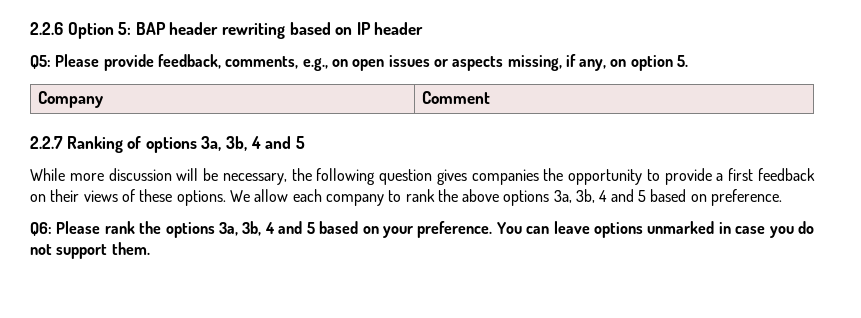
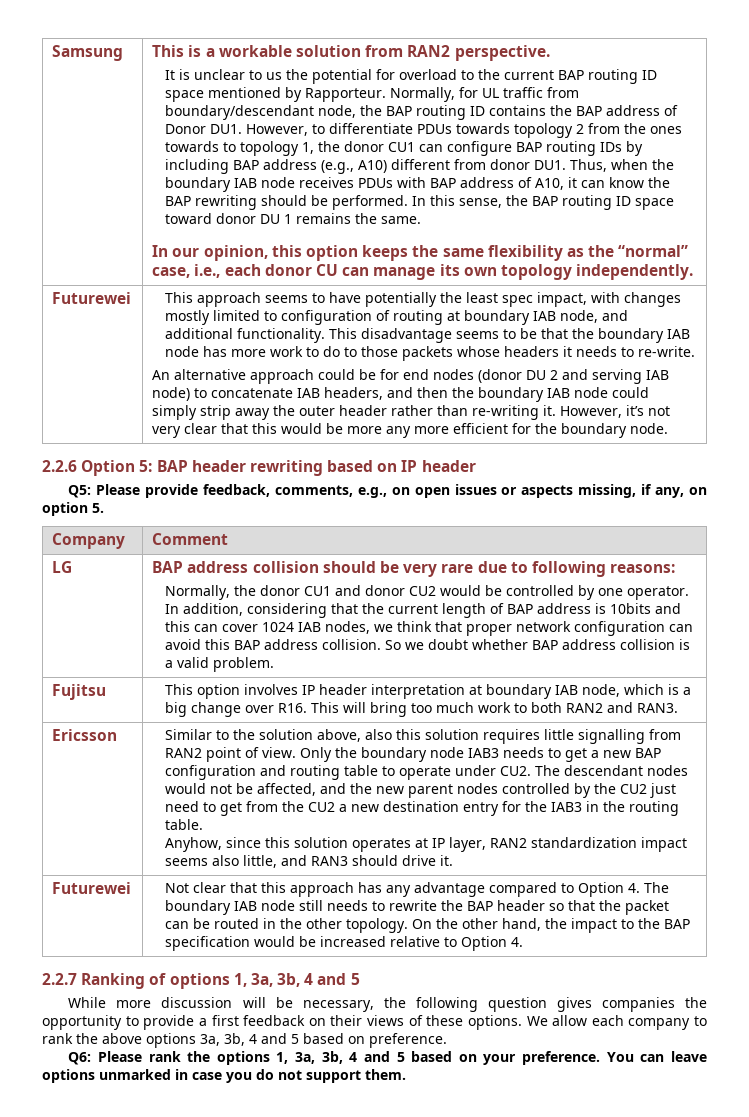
+ Samsung | This is a workable solution from RAN2 perspective.
+ It is unclear to us the potential for overload to the current BAP routing ID space mentioned by Rapporteur. Normally, for UL traffic from boundary/descendant node, the BAP routing ID contains the BAP address of Donor DU1. However, to differentiate PDUs towards topology 2 from the ones towards to topology 1, the donor CU1 can configure BAP routing IDs by including BAP address (e.g., A10) different from donor DU1. Thus, when the boundary IAB node receives PDUs with BAP address of A10, it can know the BAP rewriting should be performed. In this sense, the BAP routing ID space toward donor DU 1 remains the same.
+ In our opinion, this option keeps the same flexibility as the “normal” case, i.e., each donor CU can manage its own topology independently.
+ Futurewei | This approach seems to have potentially the least spec impact, with changes mostly limited to configuration of routing at boundary IAB node, and additional functionality. This disadvantage seems to be that the boundary IAB node has more work to do to those packets whose headers it needs to re-write.
+ An alternative approach could be for end nodes (donor DU 2 and serving IAB node) to concatenate IAB headers, and then the boundary IAB node could simply strip away the outer header rather than re-writing it. However, it’s not very clear that this would be more any more efficient for the boundary node.
+ LG | BAP address collision should be very rare due to following reasons:
+ Normally, the donor CU1 and donor CU2 would be controlled by one operator. In addition, considering that the current length of BAP address is 10bits and this can cover 1024 IAB nodes, we think that proper network configuration can avoid this BAP address collision. So we doubt whether BAP address collision is a valid problem.
+ Fujitsu | This option involves IP header interpretation at boundary IAB node, which is a big change over R16. This will bring too much work to both RAN2 and RAN3.
+ Ericsson | Similar to the solution above, also this solution requires little signalling from RAN2 point of view. Only the boundary node IAB3 needs to get a new BAP configuration and routing table to operate under CU2. The descendant nodes would not be affected, and the new parent nodes controlled by the CU2 just need to get from the CU2 a new destination entry for the IAB3 in the routing table.
+ Anyhow, since this solution operates at IP layer, RAN2 standardization impact seems also little, and RAN3 should drive it.
+ Futurewei | Not clear that this approach has any advantage compared to Option 4. The boundary IAB node still needs to rewrite the BAP header so that the packet can be routed in the other topology. On the other hand, the impact to the BAP specification would be increased relative to Option 4.
- 2.2.7 Ranking of options 3a, 3b, 4 and 5
+ 2.2.7 Ranking of options 1, 3a, 3b, 4 and 5
- Q6: Please rank the options 3a, 3b, 4 and 5 based on your preference.
+ Q6: Please rank the options 1, 3a, 3b, 4 and 5 based on your preference.

